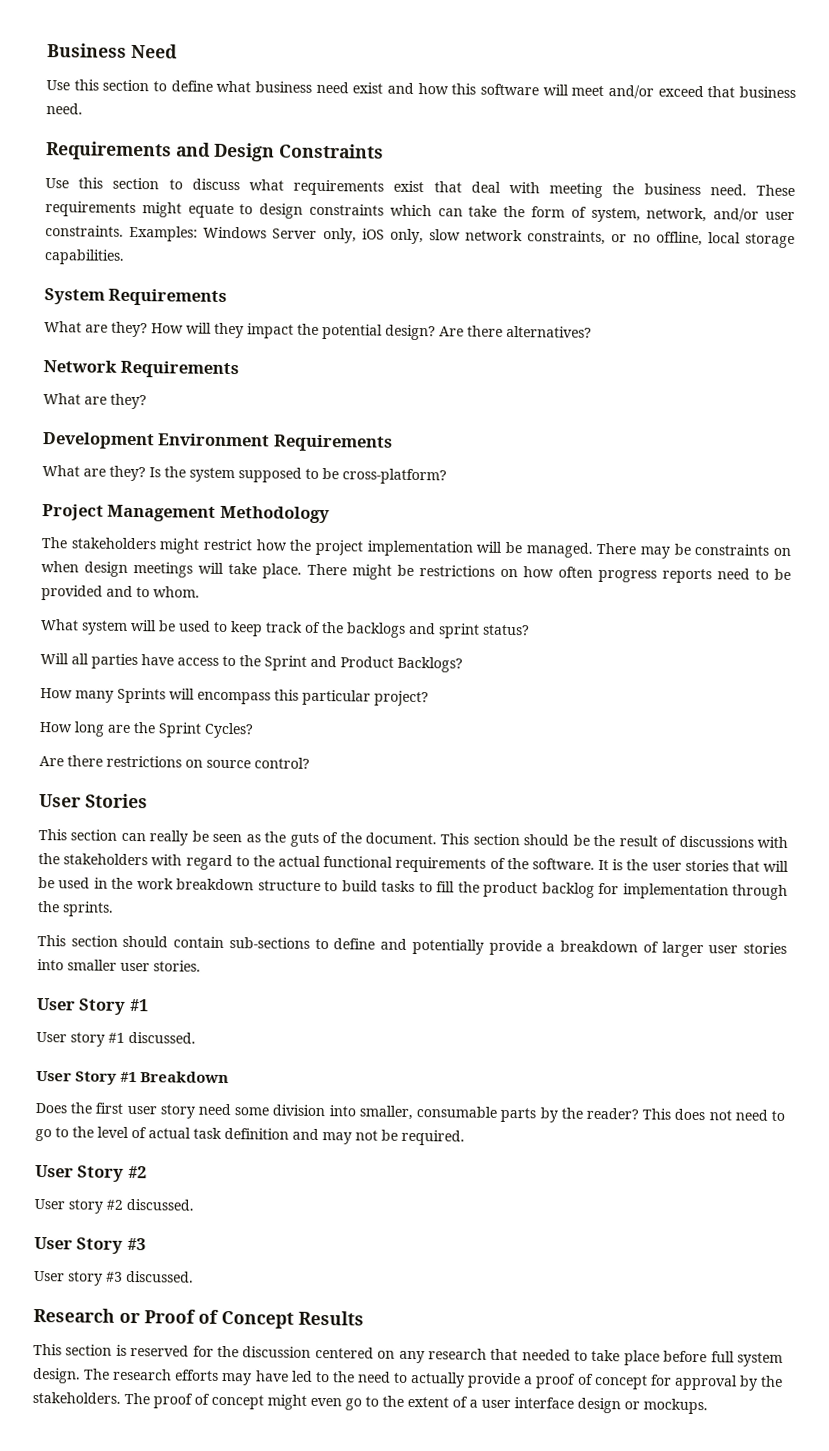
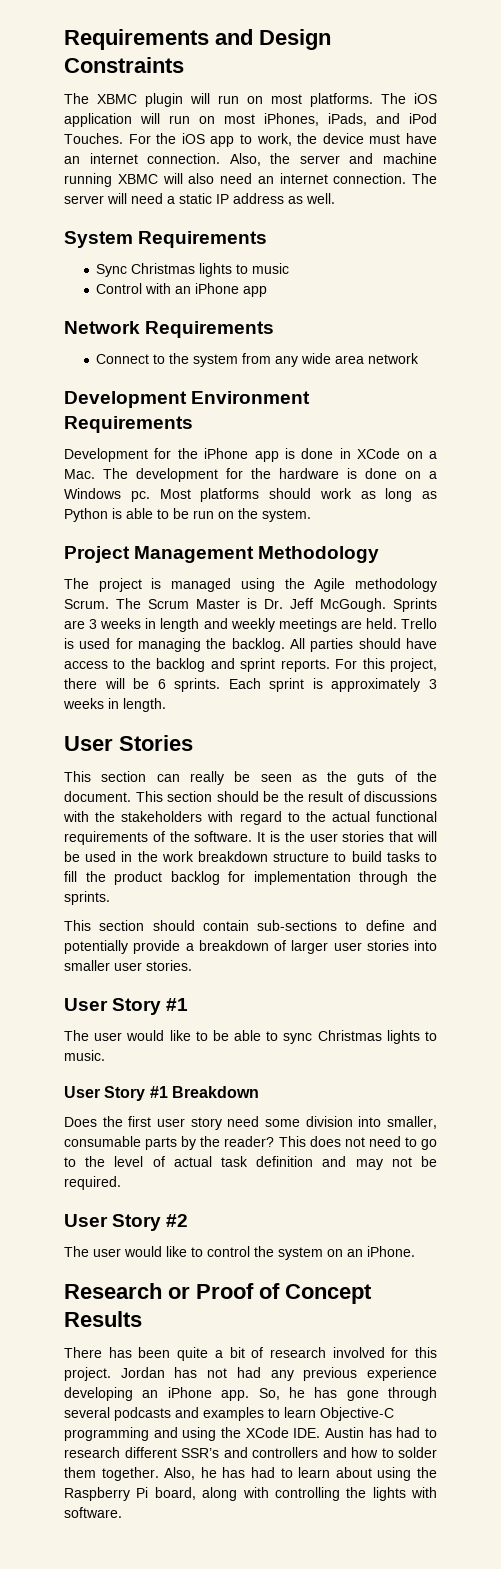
- Business Need
- Use this section to define what business need exist and how this software will meet and/or exceed that business need.
  Requirements and Design Constraints
- Use this section to discuss what requirements exist that deal with meeting the business need. These requirements might equate to design constraints which can take the form of system, network, and/or user constraints. Examples: Windows Server only, iOS only, slow network constraints, or no offline, local storage capabilities.
+ The XBMC plugin will run on most platforms. The iOS application will run on most iPhones, iPads, and iPod Touches. For the iOS app to work, the device must have an internet connection. Also, the server and machine running XBMC will also need an internet connection. The server will need a static IP address as well.
  System Requirements
- What are they? How will they impact the potential design? Are there alternatives?
+ Sync Christmas lights to music
+ Control with an iPhone app
  Network Requirements
- What are they?
+ Connect to the system from any wide area network
  Development Environment Requirements
- What are they? Is the system supposed to be cross-platform?
+ Development for the iPhone app is done in XCode on a Mac. The development for the hardware is done on a Windows pc. Most platforms should work as long as Python is able to be run on the system.
  Project Management Methodology
- The stakeholders might restrict how the project implementation will be managed. There may be constraints on when design meetings will take place. There might be restrictions on how often progress reports need to be provided and to whom.
- What system will be used to keep track of the backlogs and sprint status?
- Will all parties have access to the Sprint and Product Backlogs?
- How many Sprints will encompass this particular project?
- How long are the Sprint Cycles?
- Are there restrictions on source control?
+ The project is managed using the Agile methodology Scrum. The Scrum Master is Dr. Jeff McGough. Sprints are 3 weeks in length and weekly meetings are held. Trello is used for managing the backlog. All parties should have access to the backlog and sprint reports. For this project, there will be 6 sprints. Each sprint is approximately 3 weeks in length.
- User story #1 discussed.
+ The user would like to be able to sync Christmas lights to music.
- User story #2 discussed.
- User Story #3
- User story #3 discussed.
+ The user would like to control the system on an iPhone.
- This section is reserved for the discussion centered on any research that needed to take place before full system design. The research efforts may have led to the need to actually provide a proof of concept for approval by the stakeholders. The proof of concept might even go to the extent of a user interface design or mockups.
+ There has been quite a bit of research involved for this project. Jordan has not had any previous experience developing an iPhone app. So, he has gone through several podcasts and examples to learn Objective-C programming and using the XCode IDE. Austin has had to research different SSR’s and controllers and how to solder them together. Also, he has had to learn about using the Raspberry Pi board, along with controlling the lights with software.

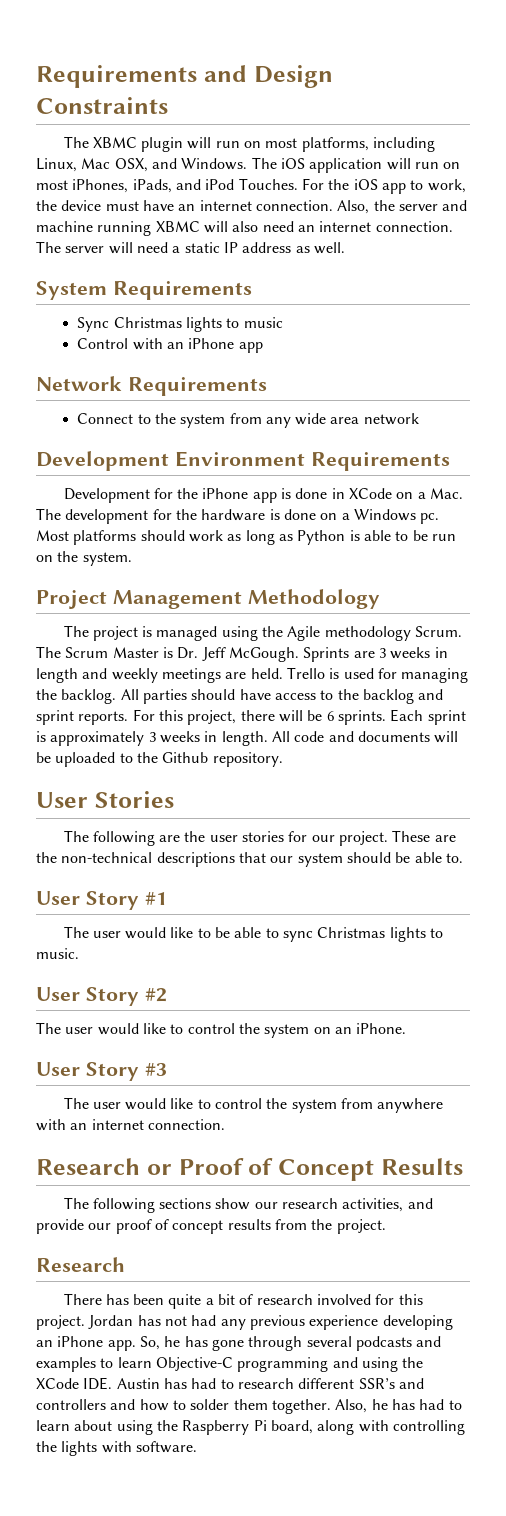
- The XBMC plugin will run on most platforms.
+ The XBMC plugin will run on most platforms, including Linux, Mac OSX, and Windows.
- Each sprint is approximately 3 weeks in length.
+ Each sprint is approximately 3 weeks in length. All code and documents will be uploaded to the Github repository.
  User Stories
- This section can really be seen as the guts of the document. This section should be the result of discussions with the stakeholders with regard to the actual functional requirements of the software. It is the user stories that will be used in the work breakdown structure to build tasks to fill the product backlog for implementation through the sprints.
- This section should contain sub-sections to define and potentially provide a breakdown of larger user stories into smaller user stories.
+ The following are the user stories for our project. These are the non-technical descriptions that our system should be able to.
- User Story #1 Breakdown
- Does the first user story need some division into smaller, consumable parts by the reader? This does not need to go to the level of actual task definition and may not be required.
+ User Story #3
+ The user would like to control the system from anywhere with an internet connection.
+ The following sections show our research activities, and provide our proof of concept results from the project.
+ Research

